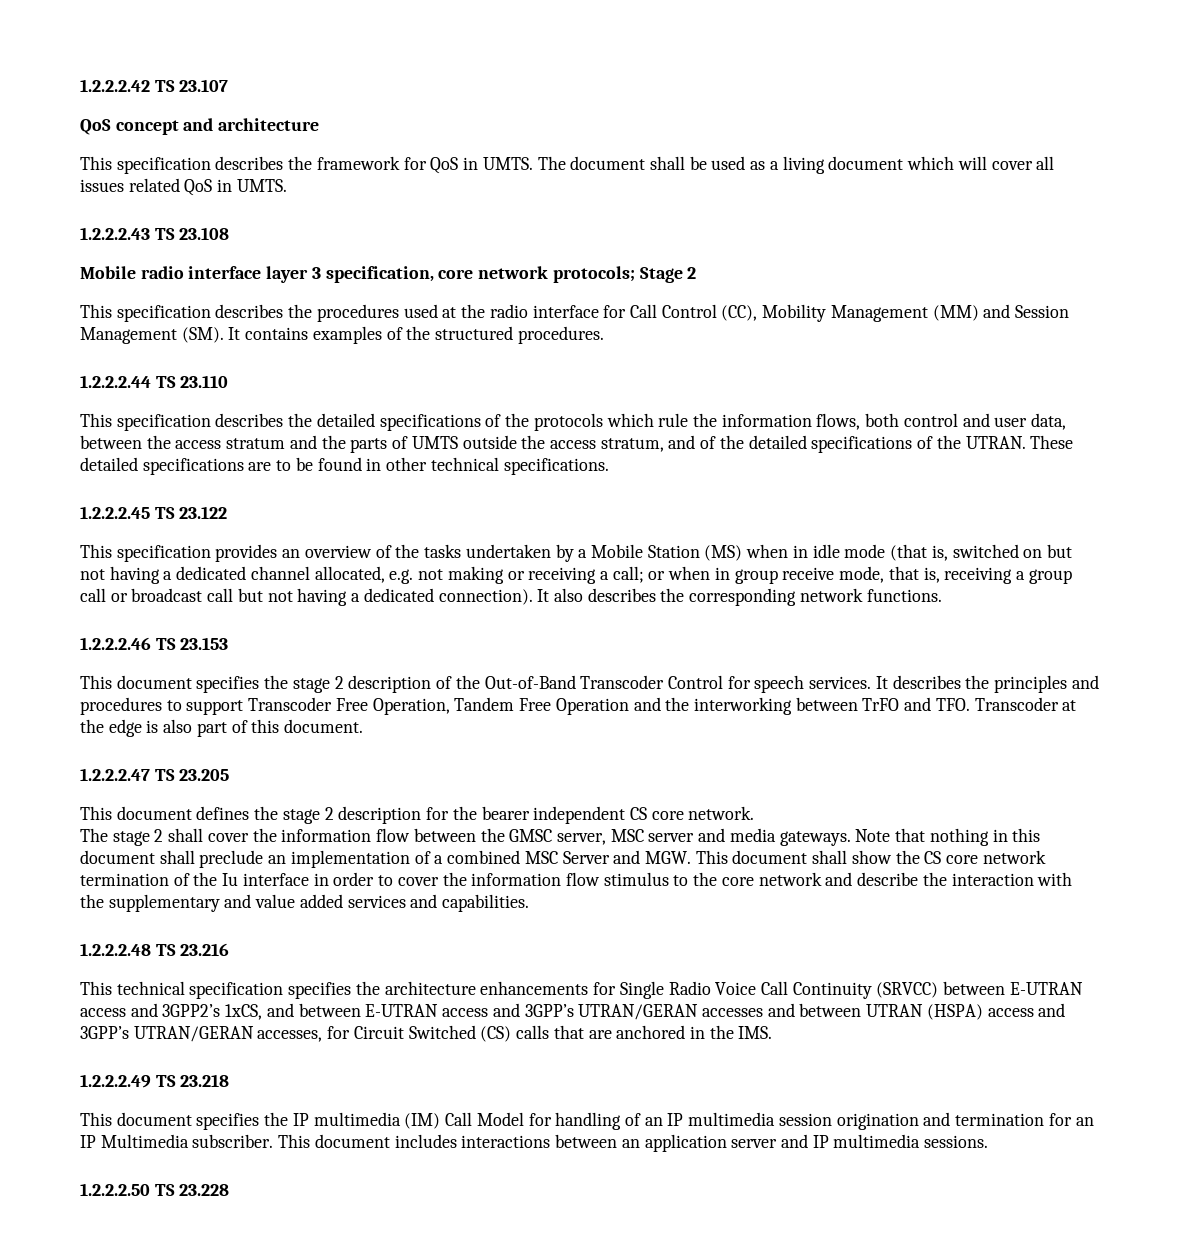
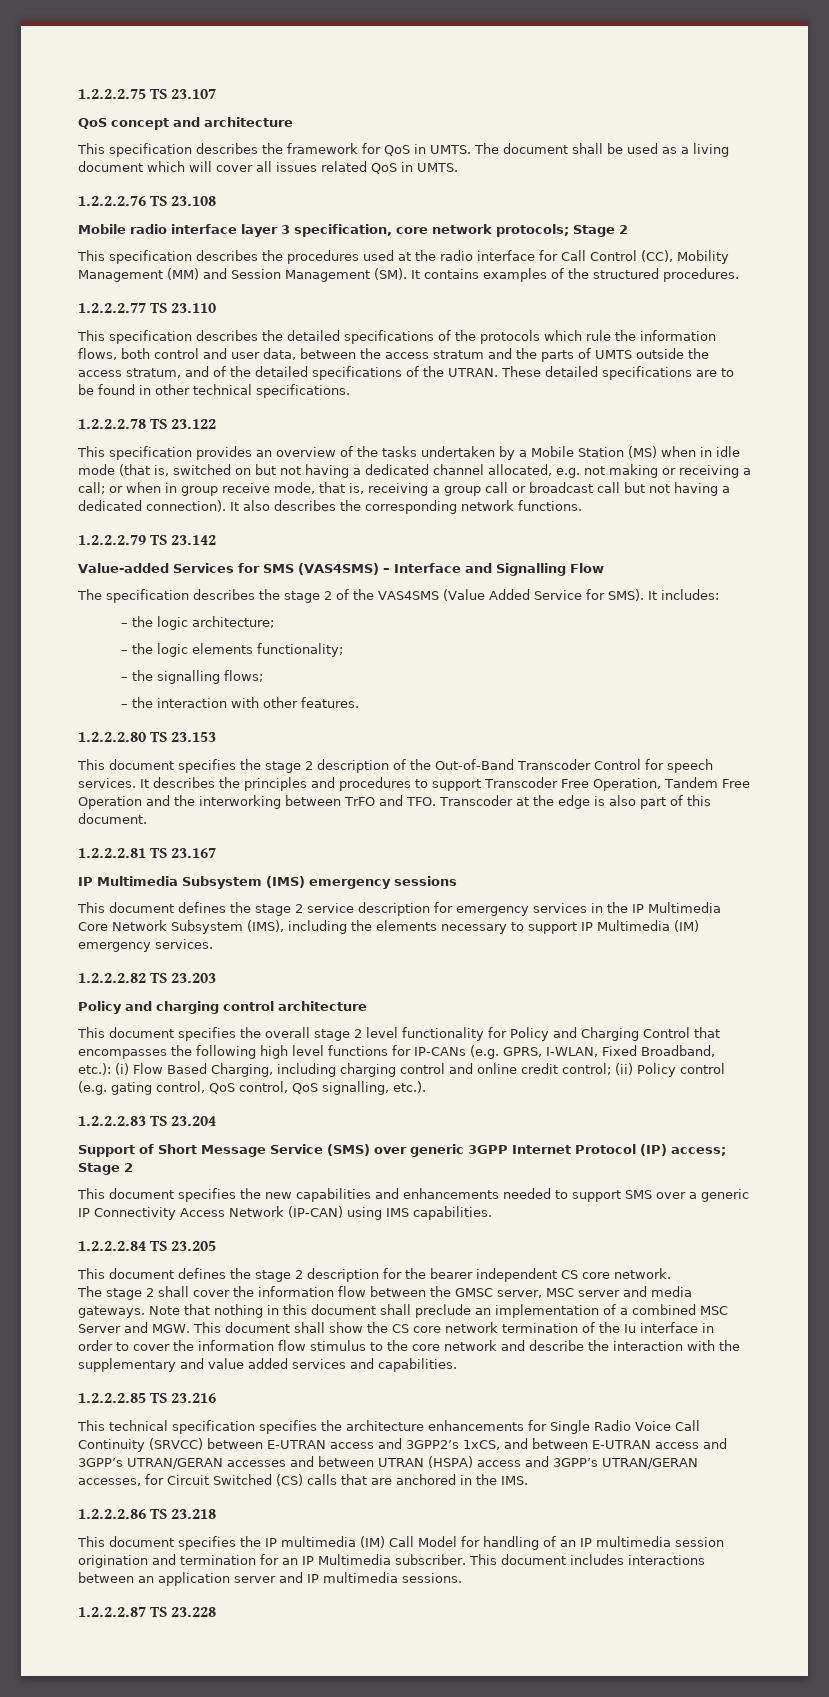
- 1.2.2.2.42 TS 23.107
+ 1.2.2.2.75 TS 23.107
- 1.2.2.2.43 TS 23.108
+ 1.2.2.2.76 TS 23.108
- 1.2.2.2.44 TS 23.110
+ 1.2.2.2.77 TS 23.110
- 1.2.2.2.45 TS 23.122
+ 1.2.2.2.78 TS 23.122
- 1.2.2.2.46 TS 23.153
+ 1.2.2.2.79 TS 23.142
+ Value-added Services for SMS (VAS4SMS) – Interface and Signalling Flow
+ The specification describes the stage 2 of the VAS4SMS (Value Added Service for SMS). It includes:
+ – the logic architecture;
+ – the logic elements functionality;
+ – the signalling flows;
+ – the interaction with other features.
+ 1.2.2.2.80 TS 23.153
- 1.2.2.2.47 TS 23.205
+ 1.2.2.2.81 TS 23.167
+ IP Multimedia Subsystem (IMS) emergency sessions
+ This document defines the stage 2 service description for emergency services in the IP Multimedia Core Network Subsystem (IMS), including the elements necessary to support IP Multimedia (IM) emergency services.
+ 1.2.2.2.82 TS 23.203
+ Policy and charging control architecture
+ This document specifies the overall stage 2 level functionality for Policy and Charging Control that encompasses the following high level functions for IP-CANs (e.g. GPRS, I-WLAN, Fixed Broadband, etc.): (i) Flow Based Charging, including charging control and online credit control; (ii) Policy control (e.g. gating control, QoS control, QoS signalling, etc.).
+ 1.2.2.2.83 TS 23.204
+ Support of Short Message Service (SMS) over generic 3GPP Internet Protocol (IP) access; Stage 2
+ This document specifies the new capabilities and enhancements needed to support SMS over a generic IP Connectivity Access Network (IP-CAN) using IMS capabilities.
+ 1.2.2.2.84 TS 23.205
- 1.2.2.2.48 TS 23.216
+ 1.2.2.2.85 TS 23.216
- 1.2.2.2.49 TS 23.218
+ 1.2.2.2.86 TS 23.218
- 1.2.2.2.50 TS 23.228
+ 1.2.2.2.87 TS 23.228

